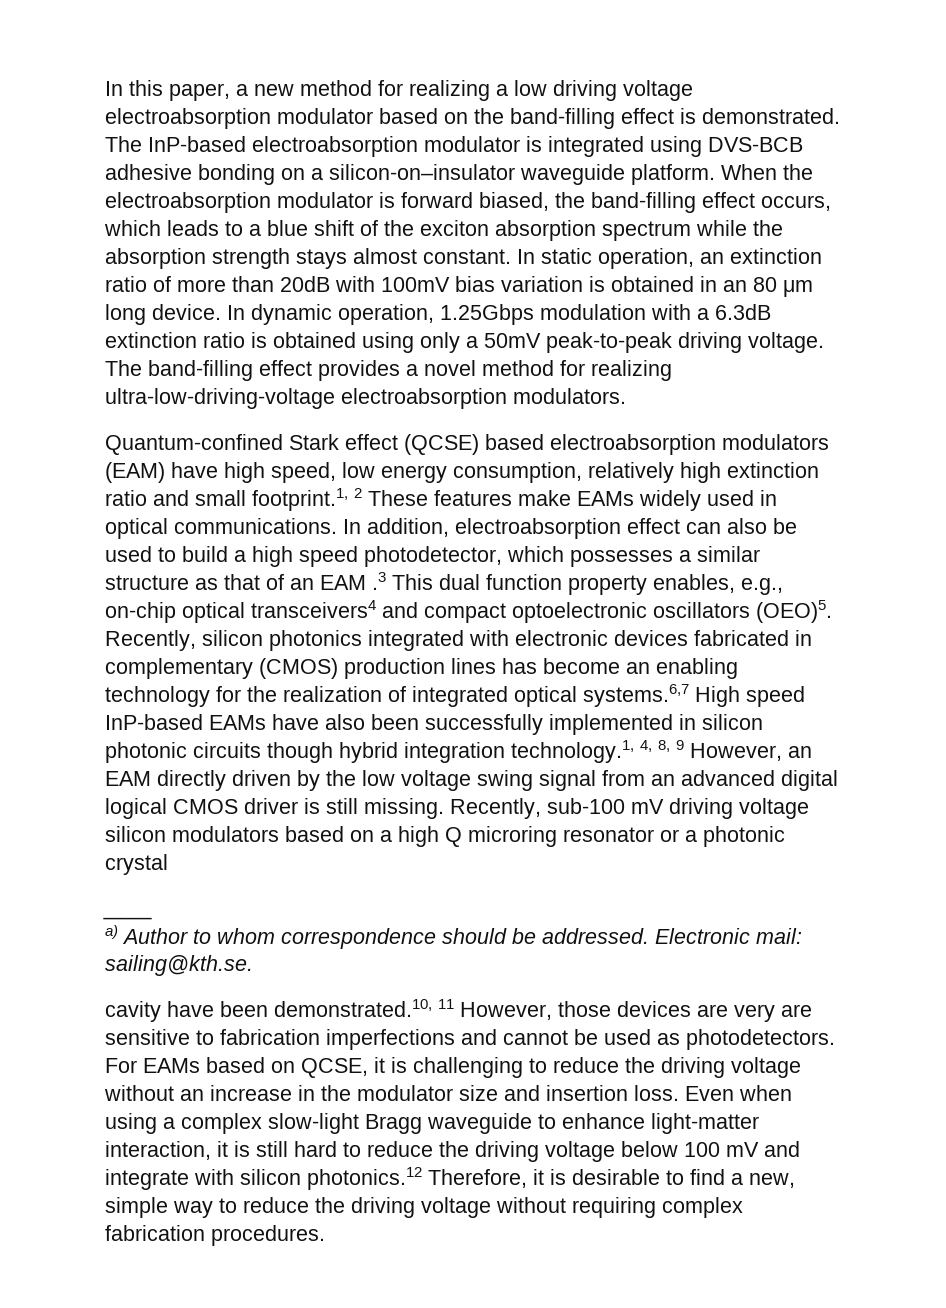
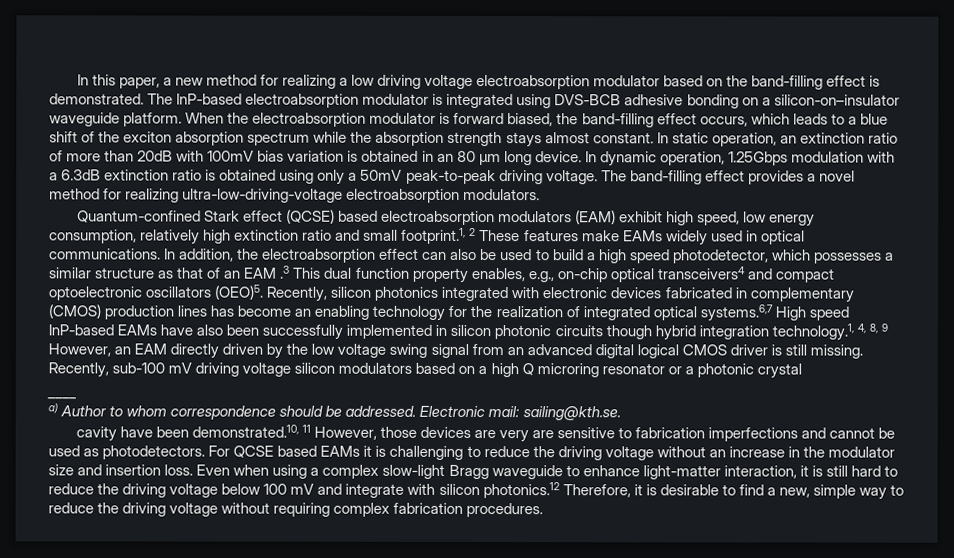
- Quantum-confined Stark effect (QCSE) based electroabsorption modulators (EAM) have high speed, low energy consumption, relatively high extinction ratio and small footprint.1, 2 These features make EAMs widely used in optical communications.
+ Quantum-confined Stark effect (QCSE) based electroabsorption modulators (EAM) exhibit high speed, low energy consumption, relatively high extinction ratio and small footprint.1, 2 These features make EAMs widely used in optical communications.
- In addition, electroabsorption effect can also be used to build a high speed photodetector, which possesses a similar structure as that of an EAM .3 This dual function property enables, e.g., on-chip optical transceivers4 and compact optoelectronic oscillators (OEO)5.
+ In addition, the electroabsorption effect can also be used to build a high speed photodetector, which possesses a similar structure as that of an EAM .3 This dual function property enables, e.g., on-chip optical transceivers4 and compact optoelectronic oscillators (OEO)5.
- For EAMs based on QCSE, it is challenging to reduce the driving voltage without an increase in the modulator size and insertion loss.
+ For QCSE based EAMs it is challenging to reduce the driving voltage without an increase in the modulator size and insertion loss.

